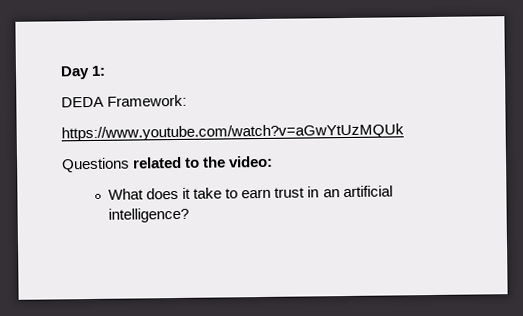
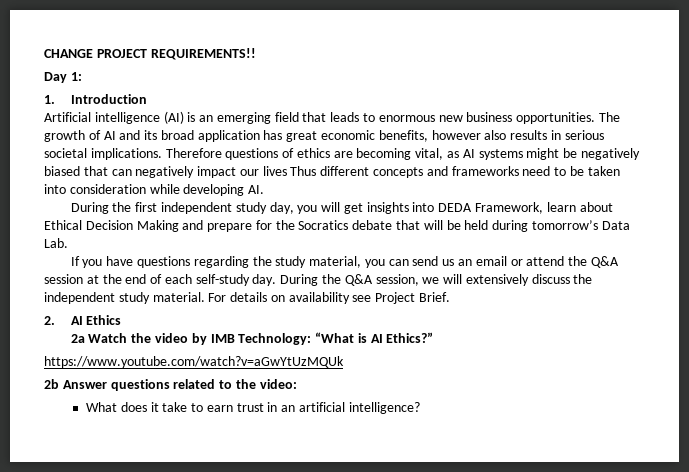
+ CHANGE PROJECT REQUIREMENTS!!
- DEDA Framework:
+ 1. Introduction
+ Artificial intelligence (AI) is an emerging field that leads to enormous new business opportunities. The growth of AI and its broad application has great economic benefits, however also results in serious societal implications. Therefore questions of ethics are becoming vital, as AI systems might be negatively biased that can negatively impact our lives Thus different concepts and frameworks need to be taken into consideration while developing AI.
+ During the first independent study day, you will get insights into DEDA Framework, learn about Ethical Decision Making and prepare for the Socratics debate that will be held during tomorrow’s Data Lab.
+ If you have questions regarding the study material, you can send us an email or attend the Q&A session at the end of each self-study day. During the Q&A session, we will extensively discuss the independent study material. For details on availability see Project Brief.
+ 2. AI Ethics
+ 2a Watch the video by IMB Technology: “What is AI Ethics?”
  https://www.youtube.com/watch?v=aGwYtUzMQUk
- Questions related to the video:
+ 2b Answer questions related to the video:

